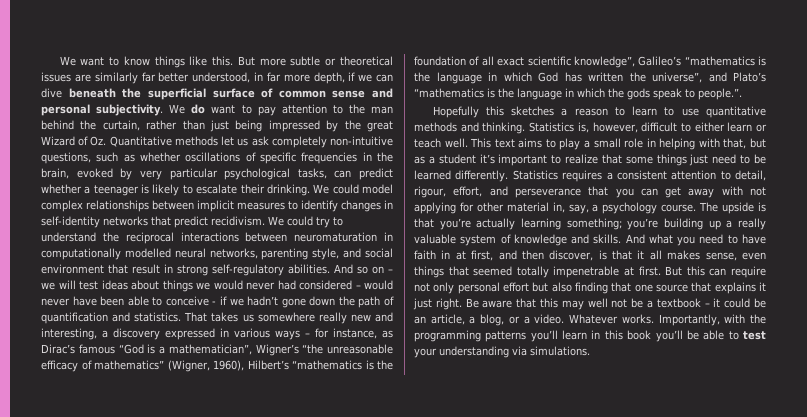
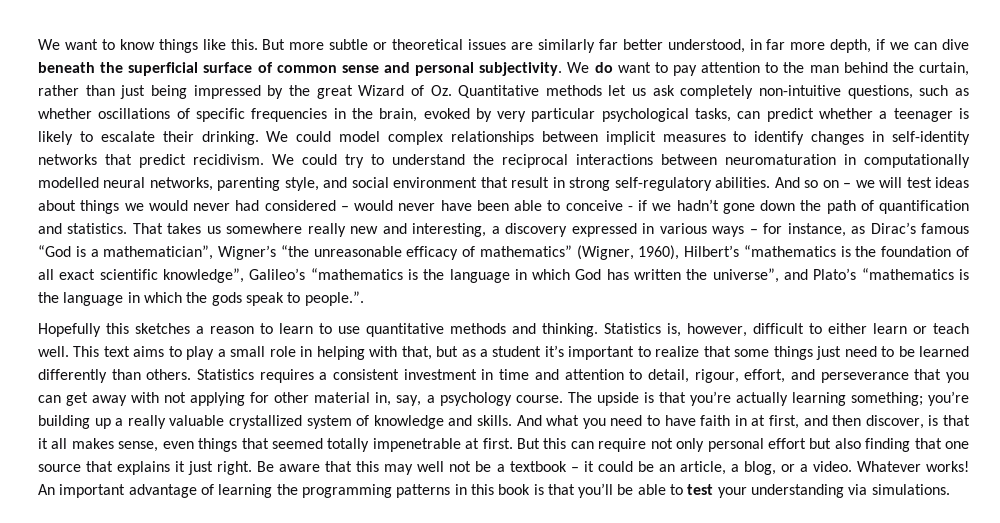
- This text aims to play a small role in helping with that, but as a student it’s important to realize that some things just need to be learned differently.
+ This text aims to play a small role in helping with that, but as a student it’s important to realize that some things just need to be learned differently than others.
- Statistics requires a consistent attention to detail, rigour, effort, and perseverance that you can get away with not applying for other material in, say, a psychology course.
+ Statistics requires a consistent investment in time and attention to detail, rigour, effort, and perseverance that you can get away with not applying for other material in, say, a psychology course.
- The upside is that you’re actually learning something; you’re building up a really valuable system of knowledge and skills.
+ The upside is that you’re actually learning something; you’re building up a really valuable crystallized system of knowledge and skills.
- Whatever works. Importantly, with the programming patterns you’ll learn in this book you’ll be able to test your understanding via simulations.
+ Whatever works! An important advantage of learning the programming patterns in this book is that you’ll be able to test your understanding via simulations.

